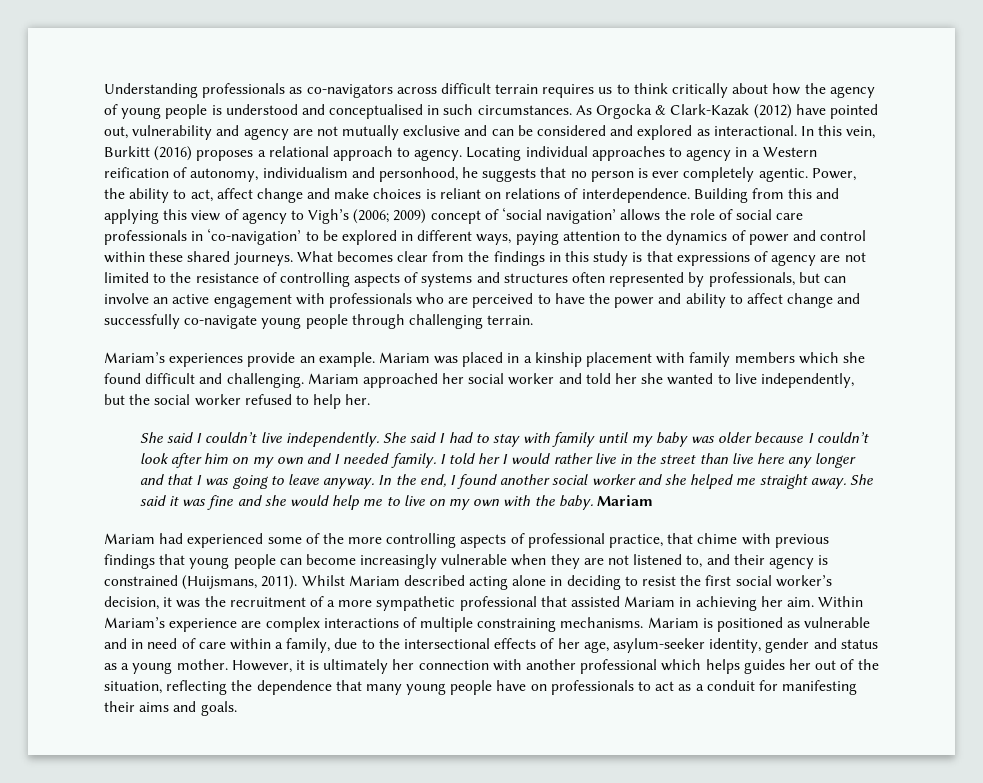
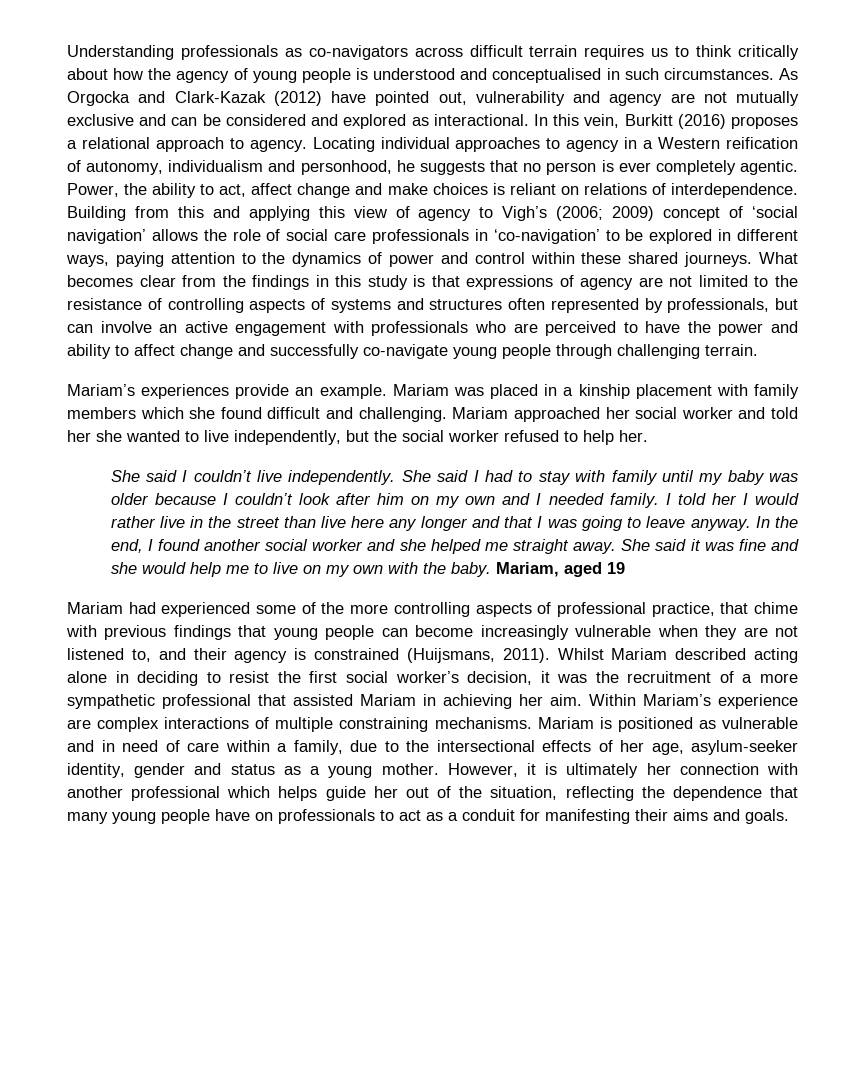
- As Orgocka & Clark-Kazak (2012) have pointed out, vulnerability and agency are not mutually exclusive and can be considered and explored as interactional.
+ As Orgocka and Clark-Kazak (2012) have pointed out, vulnerability and agency are not mutually exclusive and can be considered and explored as interactional.
- She said it was fine and she would help me to live on my own with the baby. Mariam
+ She said it was fine and she would help me to live on my own with the baby. Mariam, aged 19
- However, it is ultimately her connection with another professional which helps guides her out of the situation, reflecting the dependence that many young people have on professionals to act as a conduit for manifesting their aims and goals.
+ However, it is ultimately her connection with another professional which helps guide her out of the situation, reflecting the dependence that many young people have on professionals to act as a conduit for manifesting their aims and goals.

